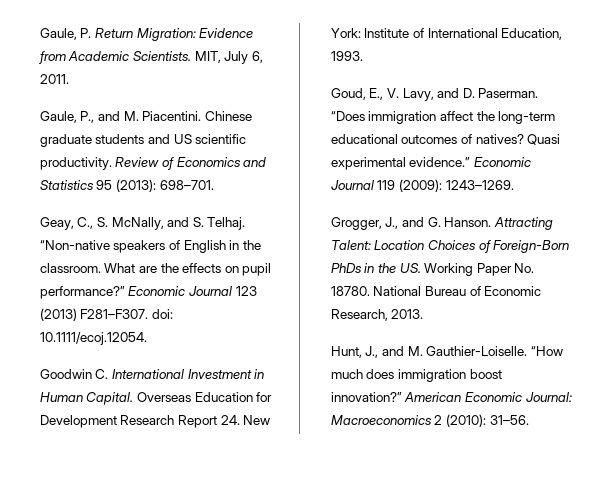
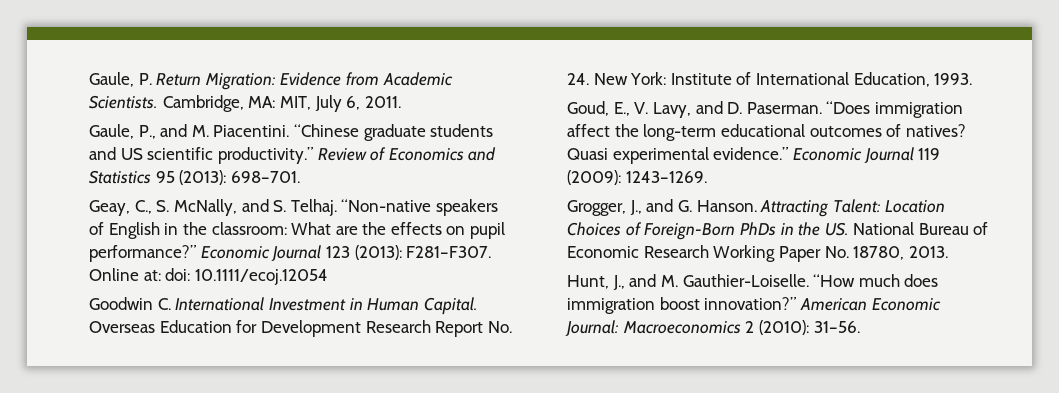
- MIT, July 6, 2011.
+ Cambridge, MA: MIT, July 6, 2011.
- Chinese graduate students and US scientific productivity.
+ “Chinese graduate students and US scientific productivity.”
- “Non-native speakers of English in the classroom. What are the effects on pupil performance?”
+ “Non-native speakers of English in the classroom: What are the effects on pupil performance?”
- Economic Journal 123 (2013) F281–F307. doi: 10.1111/ecoj.12054.
+ Economic Journal 123 (2013): F281–F307. Online at: doi: 10.1111/ecoj.12054
- Overseas Education for Development Research Report 24. New York: Institute of International Education, 1993.
+ Overseas Education for Development Research Report No. 24. New York: Institute of International Education, 1993.
- Attracting Talent: Location Choices of Foreign-Born PhDs in the US. Working Paper No. 18780. National Bureau of Economic Research, 2013.
+ Attracting Talent: Location Choices of Foreign-Born PhDs in the US. National Bureau of Economic Research Working Paper No. 18780, 2013.

